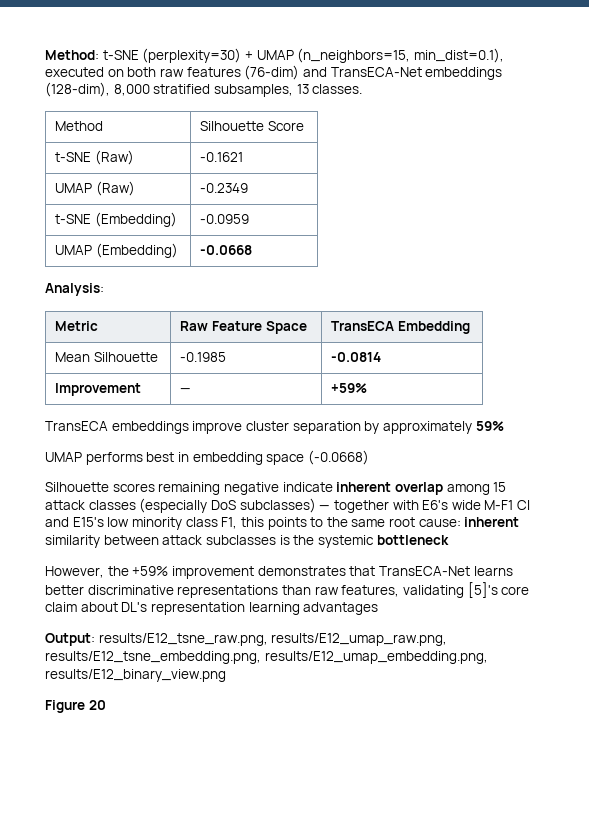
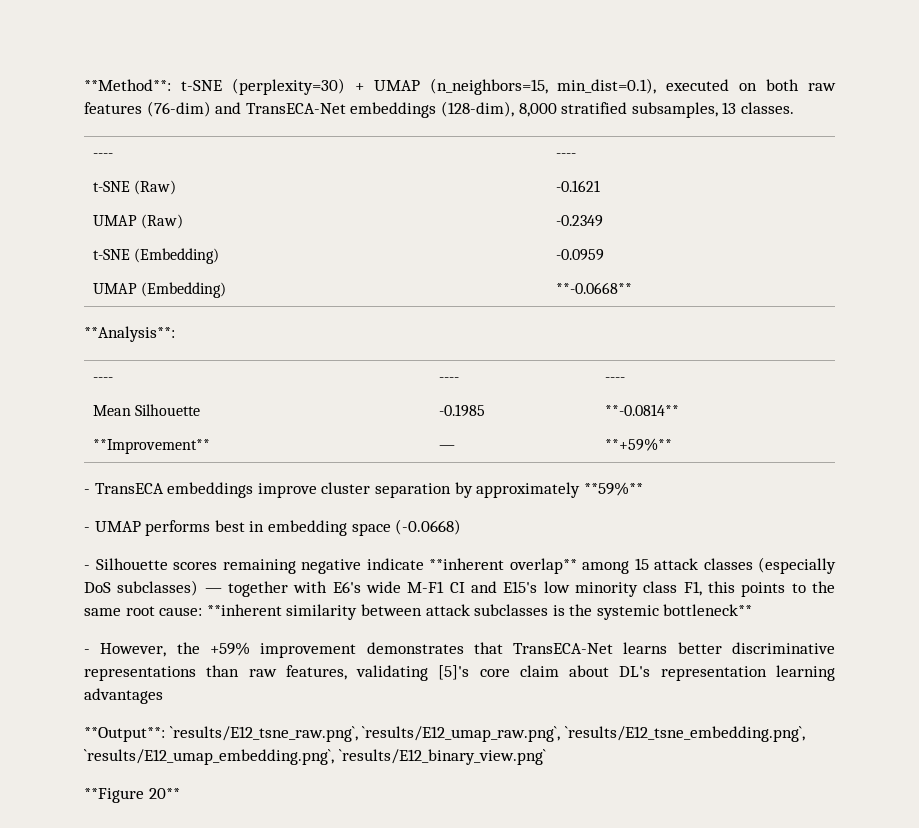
- Method: t-SNE (perplexity=30) + UMAP (n_neighbors=15, min_dist=0.1), executed on both raw features (76-dim) and TransECA-Net embeddings (128-dim), 8,000 stratified subsamples, 13 classes.
- Method | Silhouette Score
+ **Method**: t-SNE (perplexity=30) + UMAP (n_neighbors=15, min_dist=0.1), executed on both raw features (76-dim) and TransECA-Net embeddings (128-dim), 8,000 stratified subsamples, 13 classes.
+ ---- | ----
- UMAP (Embedding) | -0.0668
- Analysis:
- Metric | Raw Feature Space | TransECA Embedding
+ UMAP (Embedding) | **-0.0668**
+ **Analysis**:
+ ---- | ---- | ----
- Mean Silhouette | -0.1985 | -0.0814
- Improvement | — | +59%
- TransECA embeddings improve cluster separation by approximately 59%
- UMAP performs best in embedding space (-0.0668)
+ Mean Silhouette | -0.1985 | **-0.0814**
+ **Improvement** | — | **+59%**
+ - TransECA embeddings improve cluster separation by approximately **59%**
+ - UMAP performs best in embedding space (-0.0668)
- Silhouette scores remaining negative indicate inherent overlap among 15 attack classes (especially DoS subclasses) — together with E6's wide M-F1 CI and E15's low minority class F1, this points to the same root cause:
+ - Silhouette scores remaining negative indicate **inherent overlap** among 15 attack classes (especially DoS subclasses) — together with E6's wide M-F1 CI and E15's low minority class F1, this points to the same root cause:
- inherent similarity between attack subclasses is the systemic bottleneck
- However, the +59% improvement demonstrates that TransECA-Net learns better discriminative representations than raw features, validating [5]'s core claim about DL's representation learning advantages
+ **inherent similarity between attack subclasses is the systemic bottleneck**
+ - However, the +59% improvement demonstrates that TransECA-Net learns better discriminative representations than raw features, validating [5]'s core claim about DL's representation learning advantages
- Output: results/E12_tsne_raw.png, results/E12_umap_raw.png, results/E12_tsne_embedding.png, results/E12_umap_embedding.png, results/E12_binary_view.png
- Figure 20
+ **Output**: `results/E12_tsne_raw.png`, `results/E12_umap_raw.png`, `results/E12_tsne_embedding.png`, `results/E12_umap_embedding.png`, `results/E12_binary_view.png`
+ **Figure 20**

